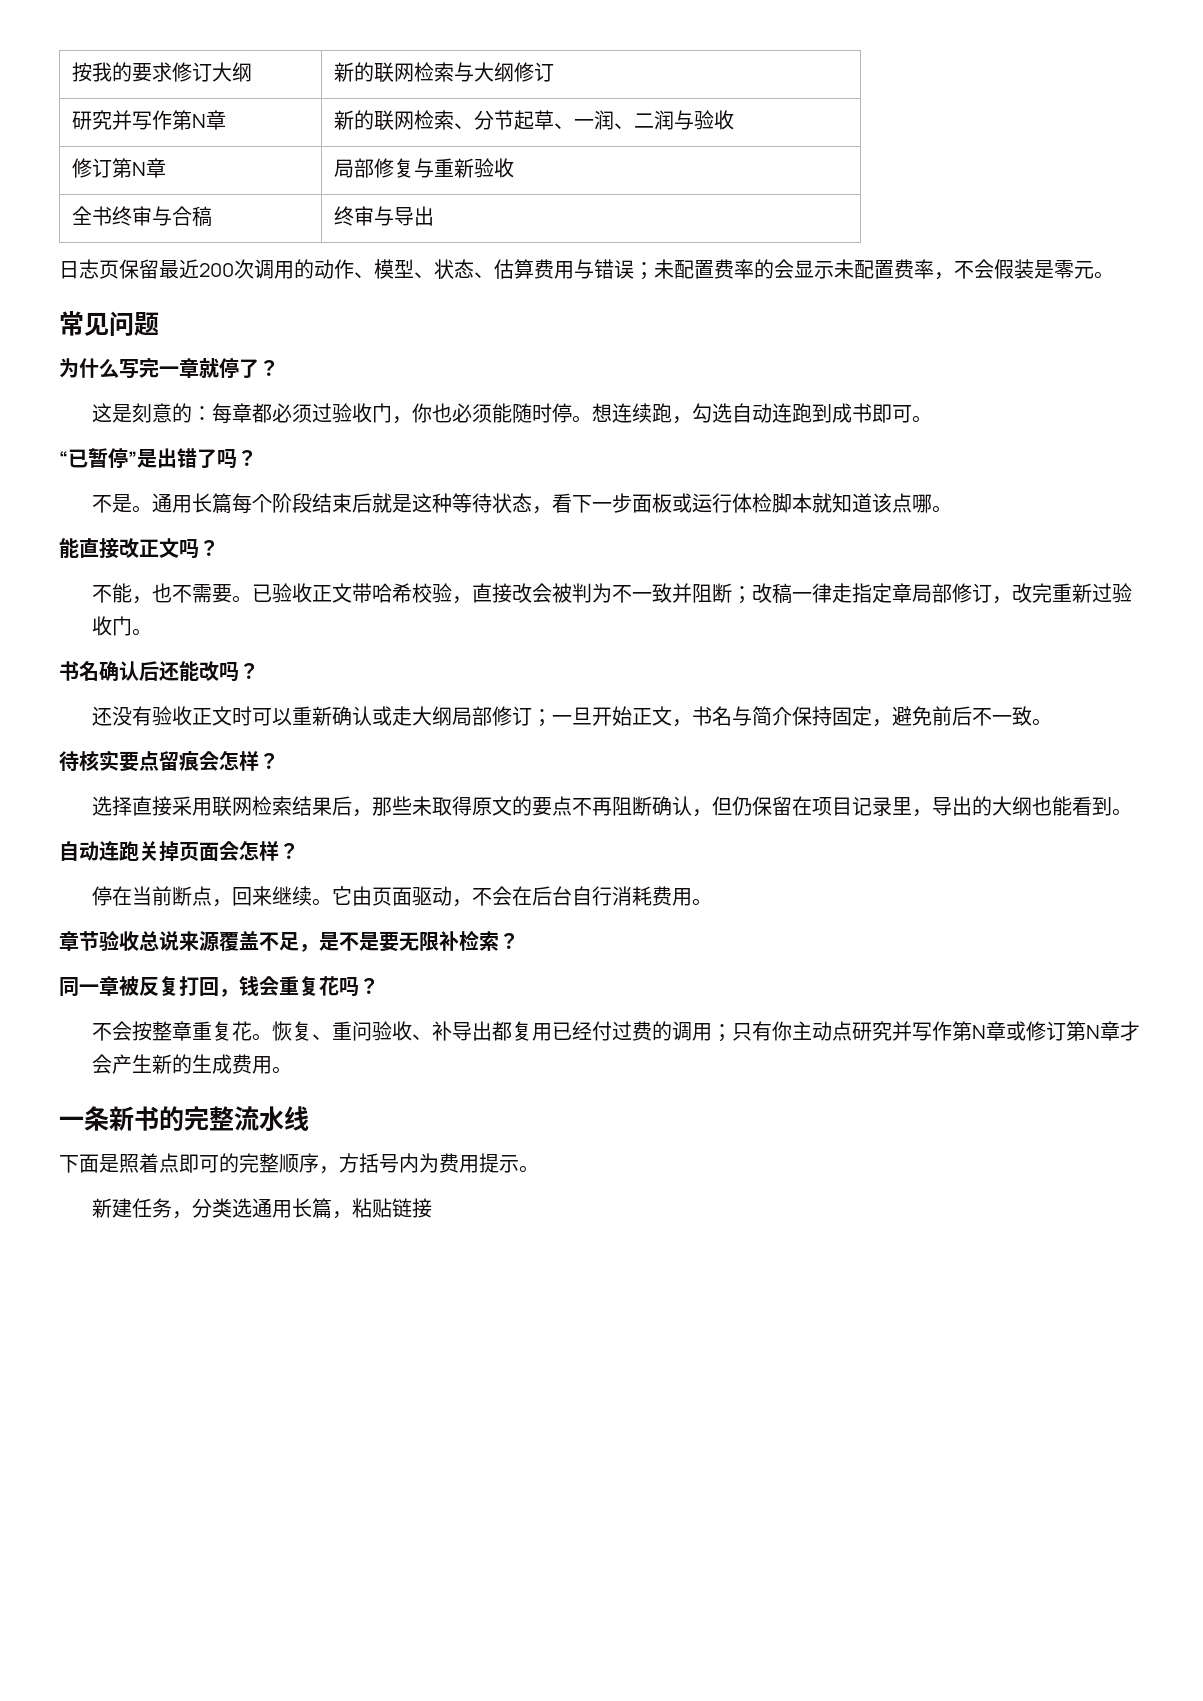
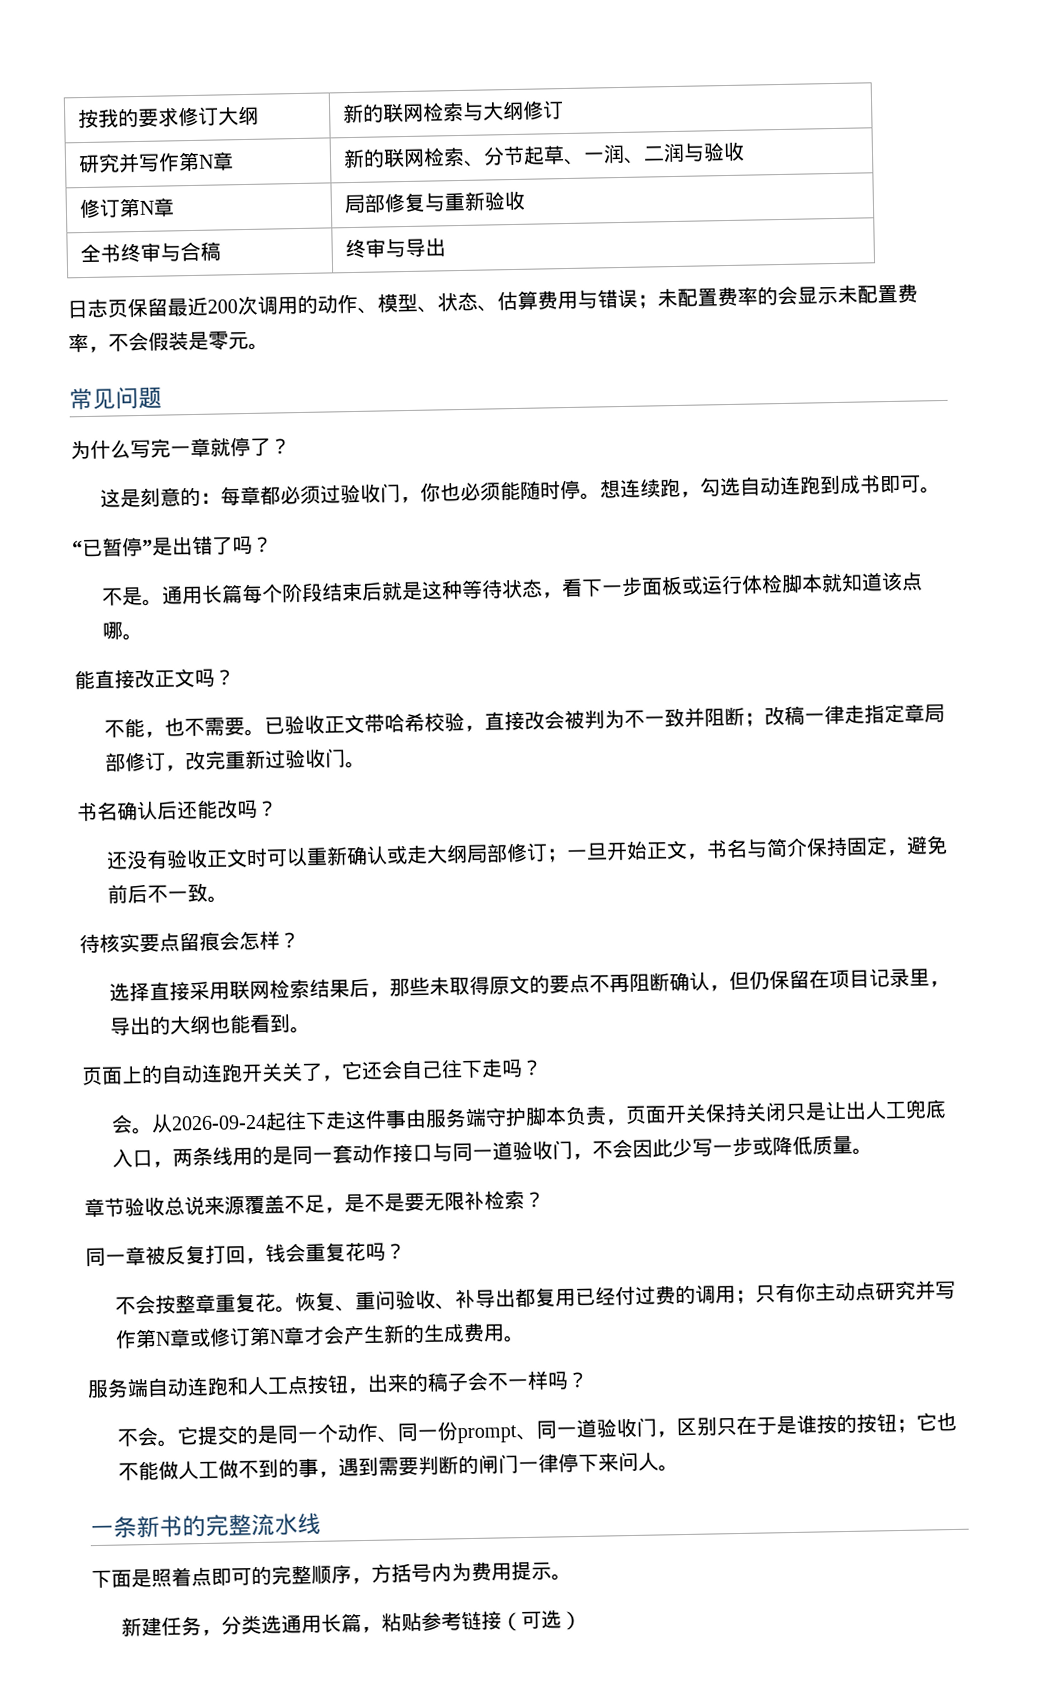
- 自动连跑关掉页面会怎样？
- 停在当前断点，回来继续。它由页面驱动，不会在后台自行消耗费用。
+ 页面上的自动连跑开关关了，它还会自己往下走吗？
+ 会。从2026-09-24起往下走这件事由服务端守护脚本负责，页面开关保持关闭只是让出人工兜底入口，两条线用的是同一套动作接口与同一道验收门，不会因此少写一步或降低质量。
+ 服务端自动连跑和人工点按钮，出来的稿子会不一样吗？
+ 不会。它提交的是同一个动作、同一份prompt、同一道验收门，区别只在于是谁按的按钮；它也不能做人工做不到的事，遇到需要判断的闸门一律停下来问人。
- 新建任务，分类选通用长篇，粘贴链接
+ 新建任务，分类选通用长篇，粘贴参考链接（可选）

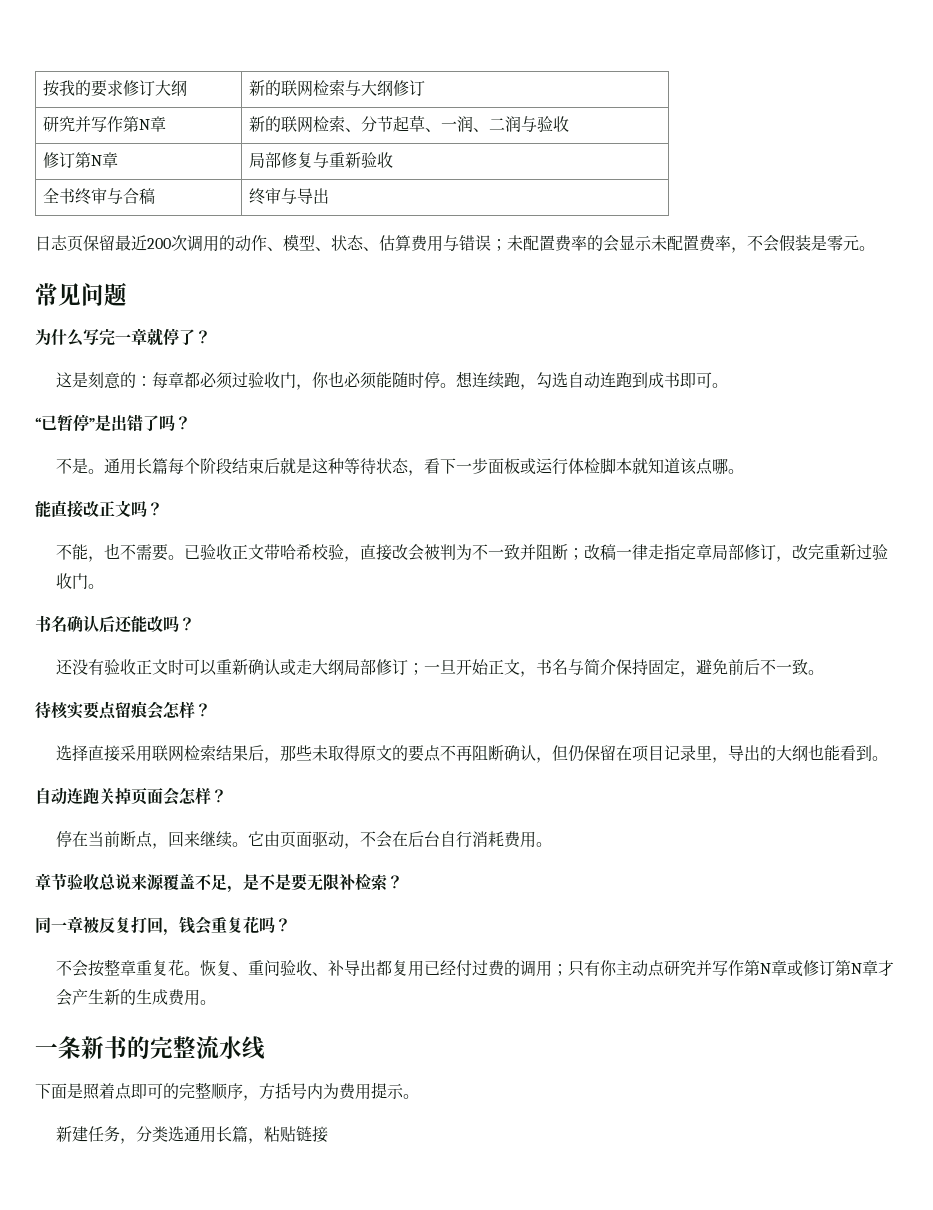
- 页面上的自动连跑开关关了，它还会自己往下走吗？
- 会。从2026-09-24起往下走这件事由服务端守护脚本负责，页面开关保持关闭只是让出人工兜底入口，两条线用的是同一套动作接口与同一道验收门，不会因此少写一步或降低质量。
+ 自动连跑关掉页面会怎样？
+ 停在当前断点，回来继续。它由页面驱动，不会在后台自行消耗费用。
- 服务端自动连跑和人工点按钮，出来的稿子会不一样吗？
- 不会。它提交的是同一个动作、同一份prompt、同一道验收门，区别只在于是谁按的按钮；它也不能做人工做不到的事，遇到需要判断的闸门一律停下来问人。
- 新建任务，分类选通用长篇，粘贴参考链接（可选）
+ 新建任务，分类选通用长篇，粘贴链接

